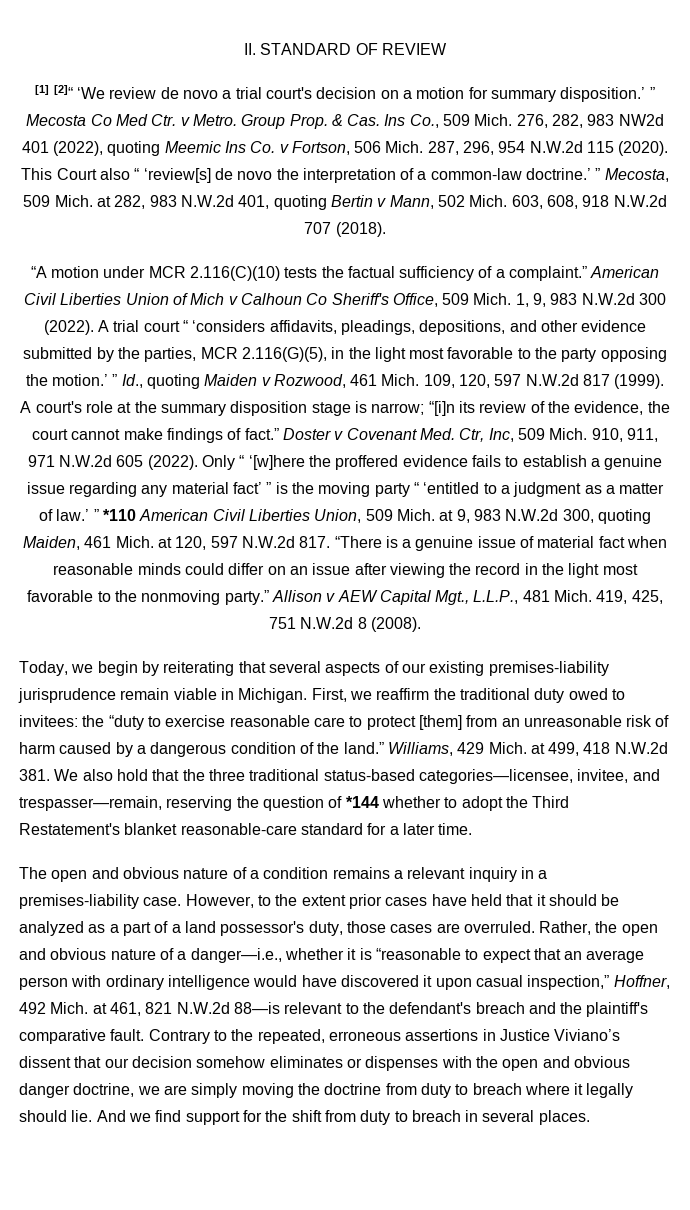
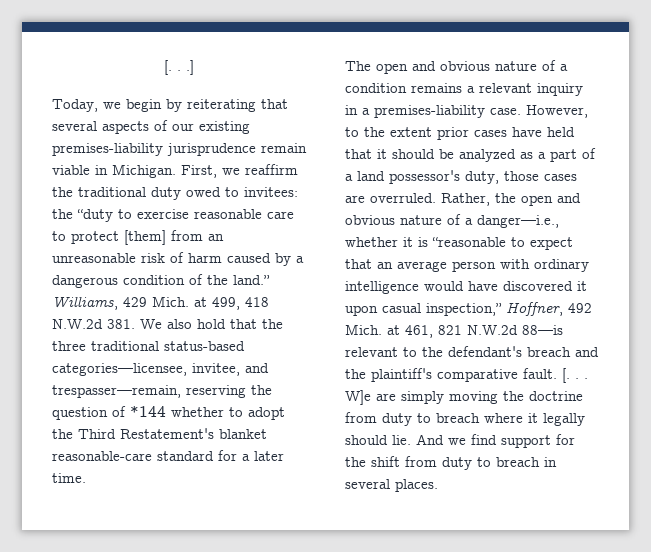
- II. STANDARD OF REVIEW
- [1] [2]“ ‘We review de novo a trial court's decision on a motion for summary disposition.’ ” Mecosta Co Med Ctr. v Metro. Group Prop. & Cas. Ins Co., 509 Mich. 276, 282, 983 NW2d 401 (2022), quoting Meemic Ins Co. v Fortson, 506 Mich. 287, 296, 954 N.W.2d 115 (2020). This Court also “ ‘review[s] de novo the interpretation of a common-law doctrine.’ ” Mecosta, 509 Mich. at 282, 983 N.W.2d 401, quoting Bertin v Mann, 502 Mich. 603, 608, 918 N.W.2d 707 (2018).
- “A motion under MCR 2.116(C)(10) tests the factual sufficiency of a complaint.” American Civil Liberties Union of Mich v Calhoun Co Sheriff's Office, 509 Mich. 1, 9, 983 N.W.2d 300 (2022). A trial court “ ‘considers affidavits, pleadings, depositions, and other evidence submitted by the parties, MCR 2.116(G)(5), in the light most favorable to the party opposing the motion.’ ” Id., quoting Maiden v Rozwood, 461 Mich. 109, 120, 597 N.W.2d 817 (1999). A court's role at the summary disposition stage is narrow; “[i]n its review of the evidence, the court cannot make findings of fact.” Doster v Covenant Med. Ctr, Inc, 509 Mich. 910, 911, 971 N.W.2d 605 (2022). Only “ ‘[w]here the proffered evidence fails to establish a genuine issue regarding any material fact’ ” is the moving party “ ‘entitled to a judgment as a matter of law.’ ” *110 American Civil Liberties Union, 509 Mich. at 9, 983 N.W.2d 300, quoting Maiden, 461 Mich. at 120, 597 N.W.2d 817. “There is a genuine issue of material fact when reasonable minds could differ on an issue after viewing the record in the light most favorable to the nonmoving party.” Allison v AEW Capital Mgt., L.L.P., 481 Mich. 419, 425, 751 N.W.2d 8 (2008).
+ [. . .]
- Contrary to the repeated, erroneous assertions in Justice Viviano’s dissent that our decision somehow eliminates or dispenses with the open and obvious danger doctrine, we are simply moving the doctrine from duty to breach where it legally should lie.
+ [. . . W]e are simply moving the doctrine from duty to breach where it legally should lie.

